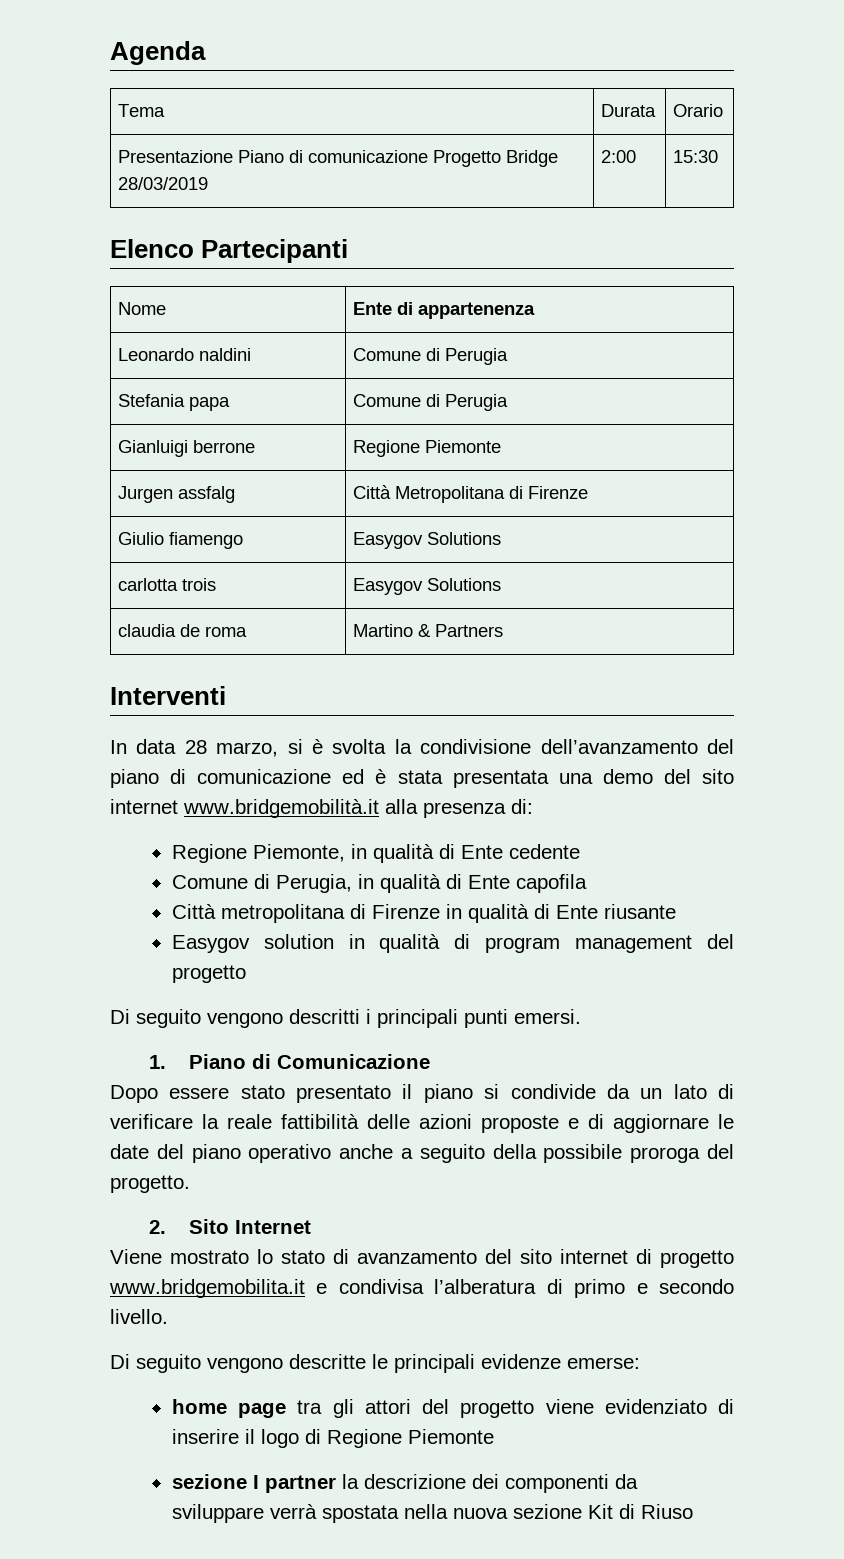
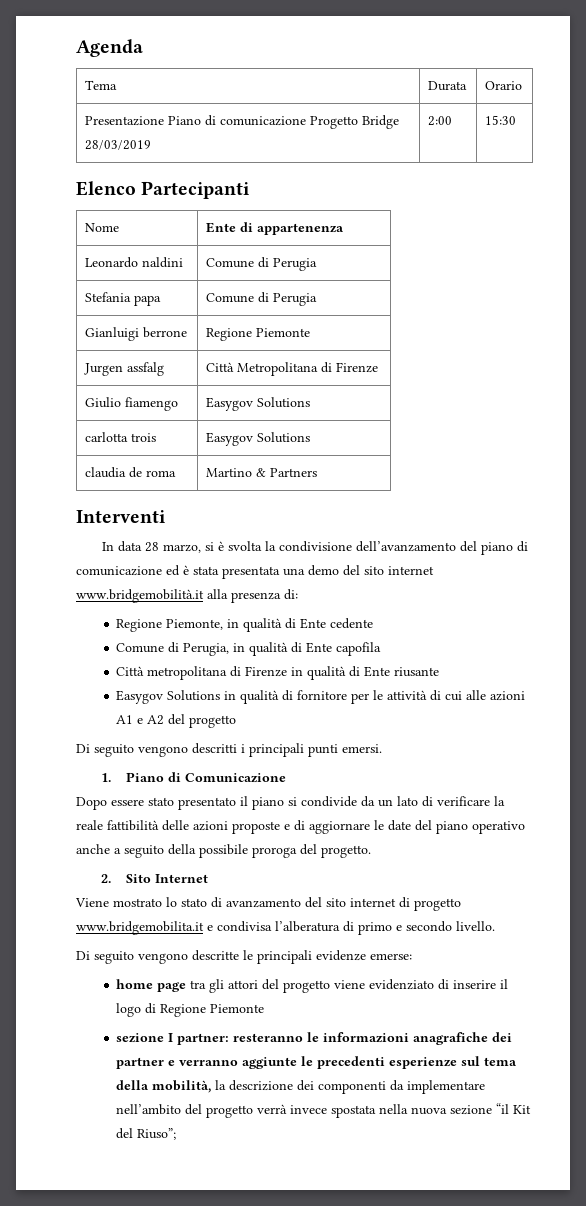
- Easygov solution in qualità di program management del progetto
+ Easygov Solutions in qualità di fornitore per le attività di cui alle azioni A1 e A2 del progetto
- sezione I partner la descrizione dei componenti da sviluppare verrà spostata nella nuova sezione Kit di Riuso
+ sezione I partner: resteranno le informazioni anagrafiche dei partner e verranno aggiunte le precedenti esperienze sul tema della mobilità, la descrizione dei componenti da implementare nell’ambito del progetto verrà invece spostata nella nuova sezione “il Kit del Riuso”;

